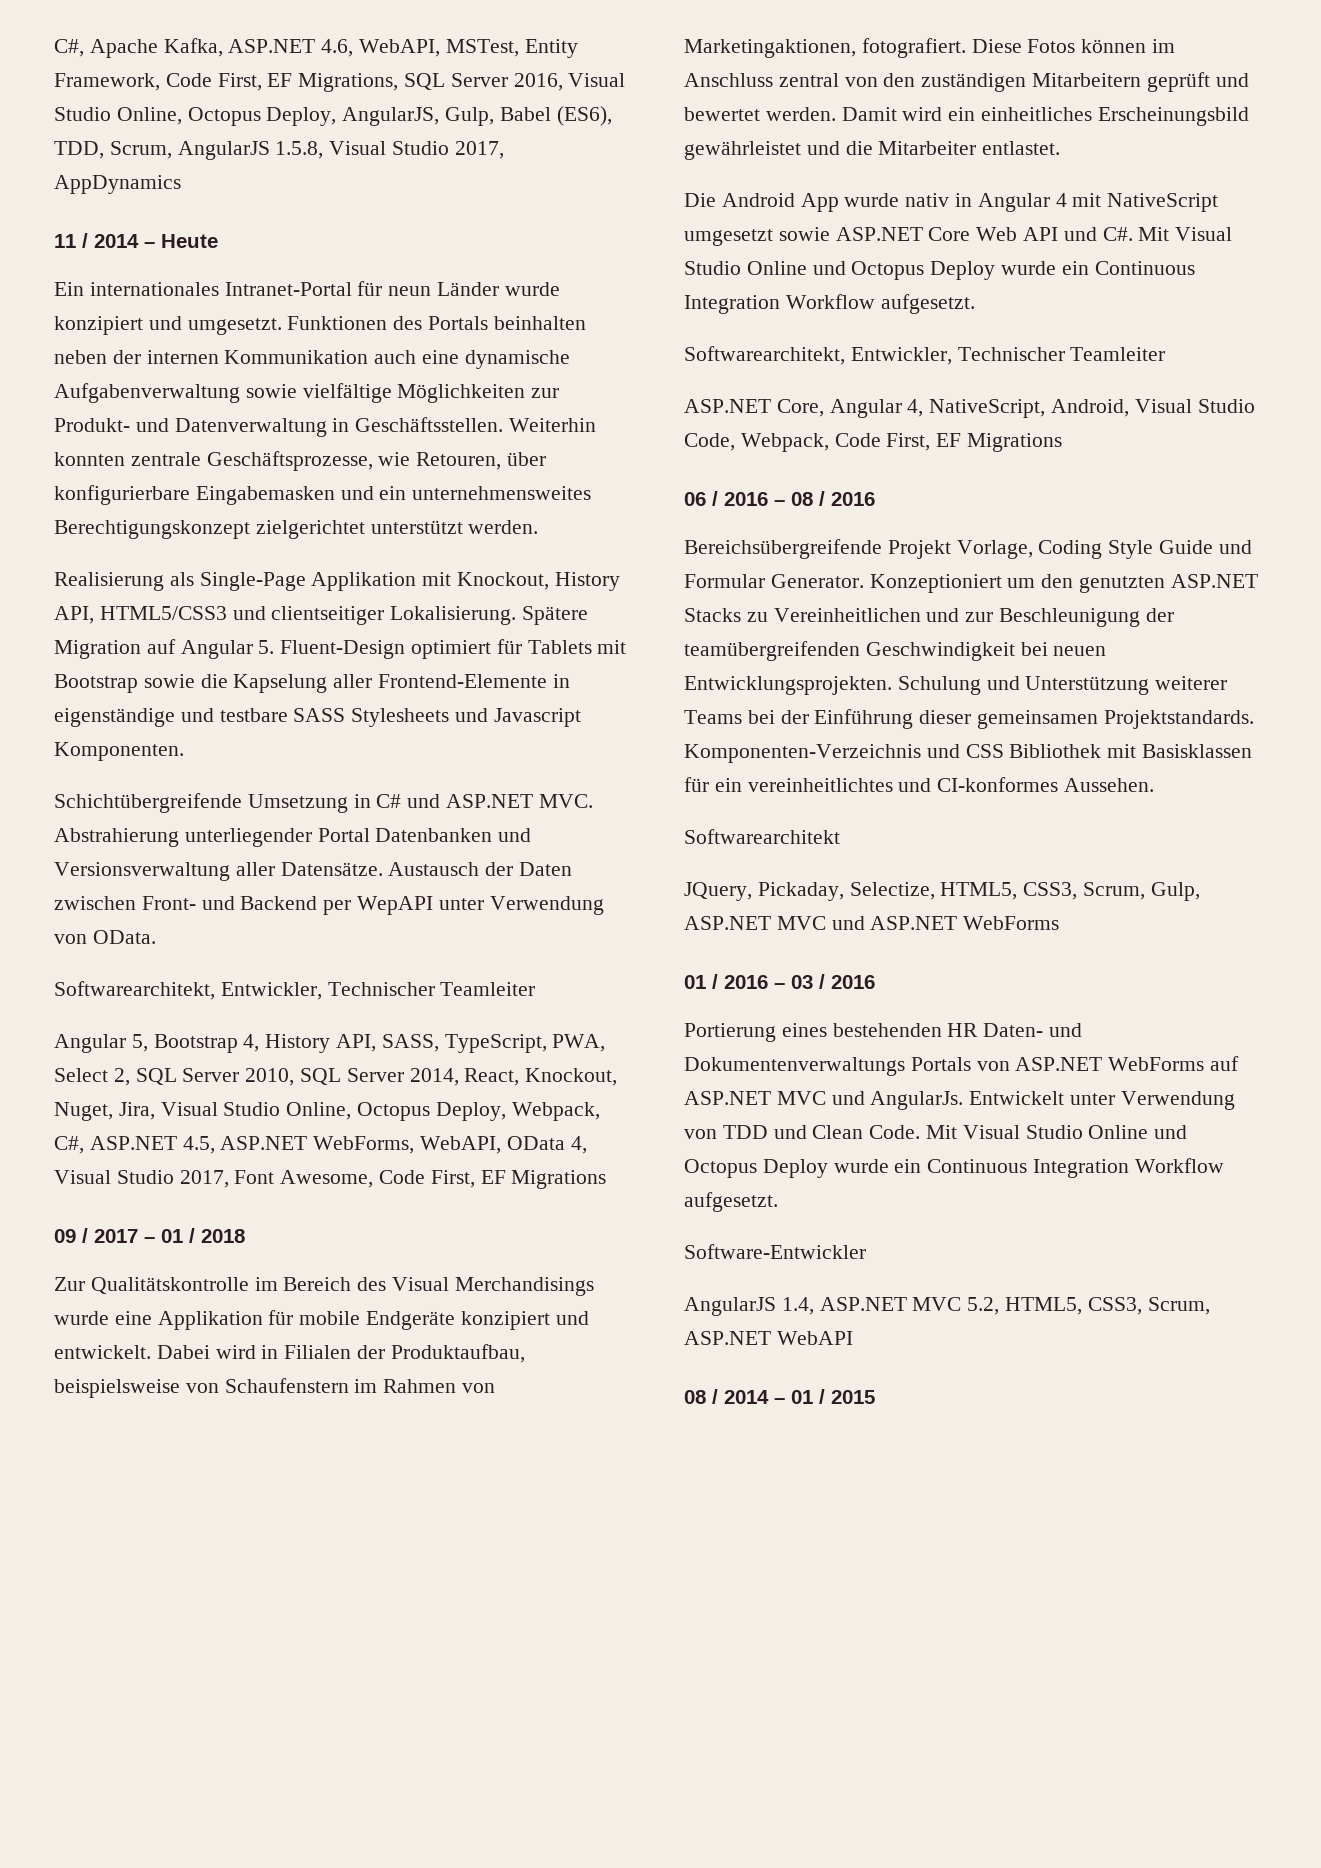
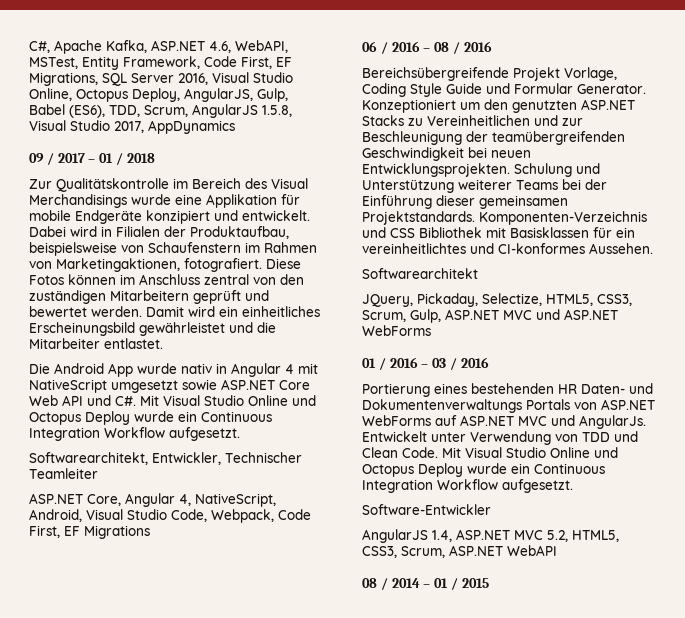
- 11 / 2014 – Heute
- Ein internationales Intranet-Portal für neun Länder wurde konzipiert und umgesetzt. Funktionen des Portals beinhalten neben der internen Kommunikation auch eine dynamische Aufgabenverwaltung sowie vielfältige Möglichkeiten zur Produkt- und Datenverwaltung in Geschäftsstellen. Weiterhin konnten zentrale Geschäftsprozesse, wie Retouren, über konfigurierbare Eingabemasken und ein unternehmensweites Berechtigungskonzept zielgerichtet unterstützt werden.
- Realisierung als Single-Page Applikation mit Knockout, History API, HTML5/CSS3 und clientseitiger Lokalisierung. Spätere Migration auf Angular 5. Fluent-Design optimiert für Tablets mit Bootstrap sowie die Kapselung aller Frontend-Elemente in eigenständige und testbare SASS Stylesheets und Javascript Komponenten.
- Schichtübergreifende Umsetzung in C# und ASP.NET MVC. Abstrahierung unterliegender Portal Datenbanken und Versionsverwaltung aller Datensätze. Austausch der Daten zwischen Front- und Backend per WepAPI unter Verwendung von OData.
- Softwarearchitekt, Entwickler, Technischer Teamleiter
- Angular 5, Bootstrap 4, History API, SASS, TypeScript, PWA, Select 2, SQL Server 2010, SQL Server 2014, React, Knockout, Nuget, Jira, Visual Studio Online, Octopus Deploy, Webpack, C#, ASP.NET 4.5, ASP.NET WebForms, WebAPI, OData 4, Visual Studio 2017, Font Awesome, Code First, EF Migrations

